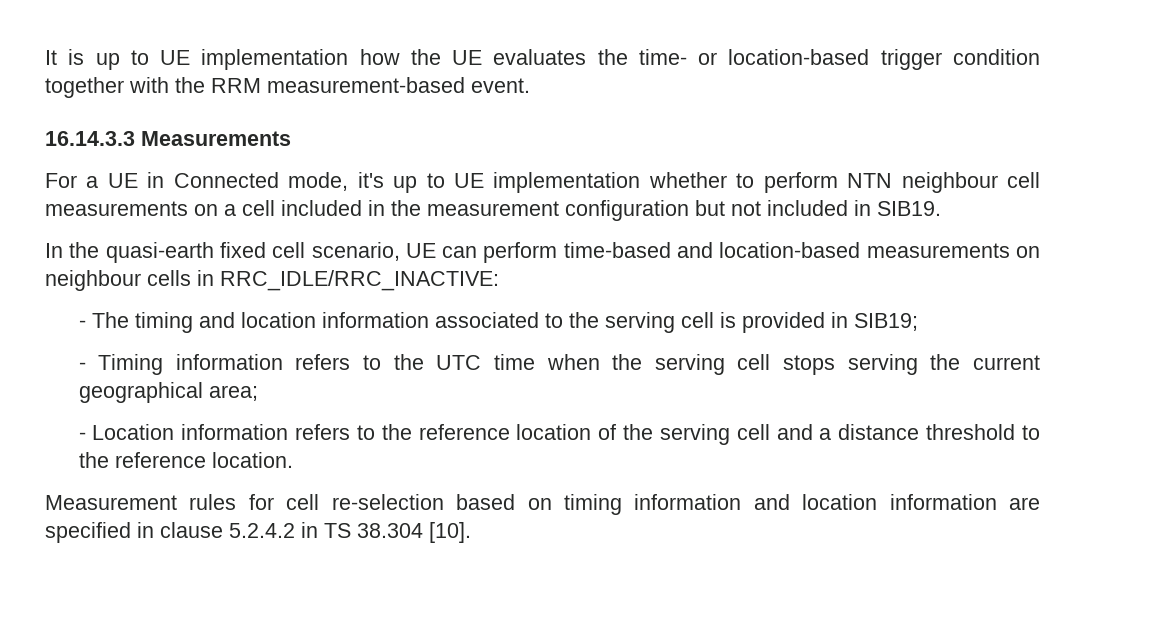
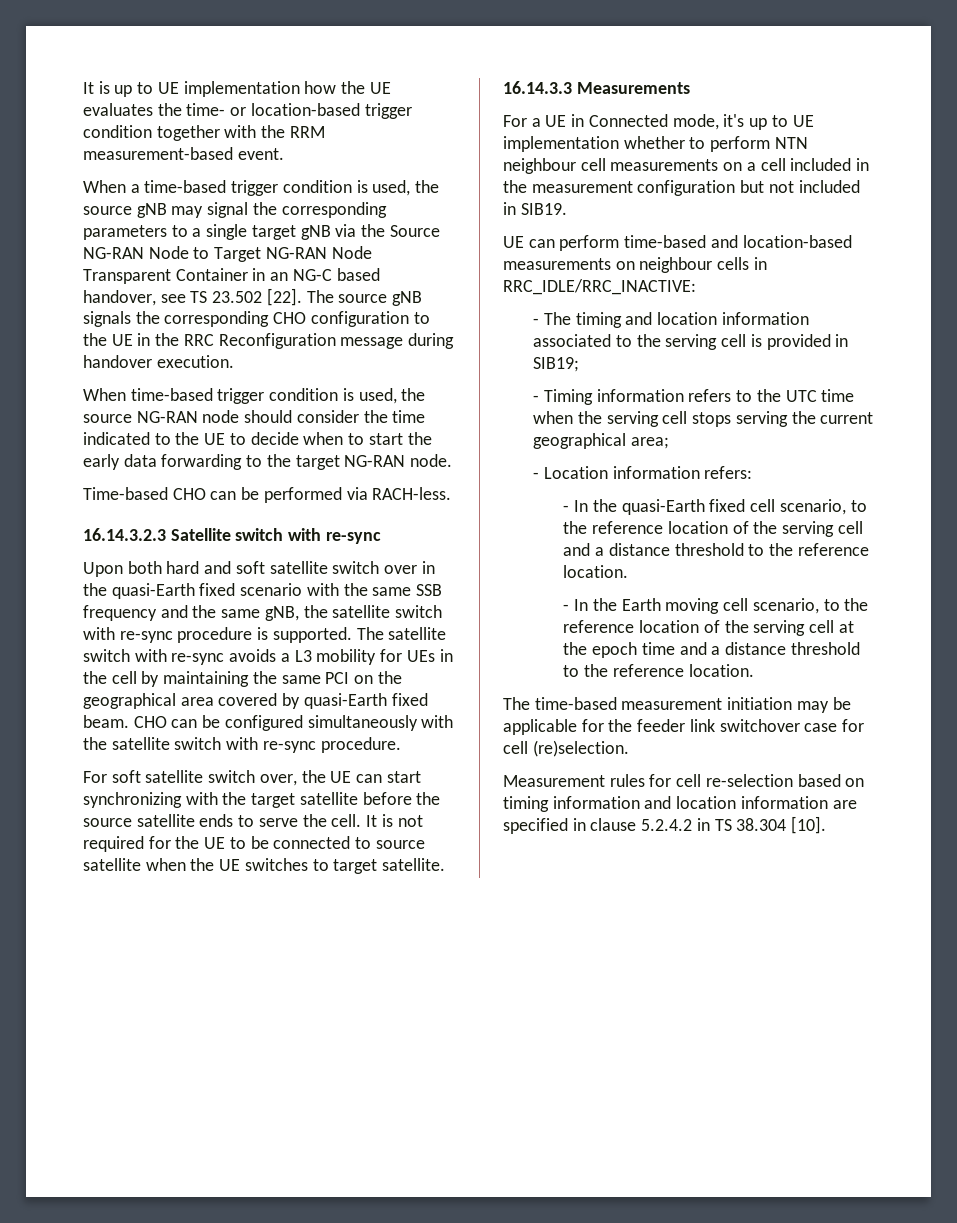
+ When a time-based trigger condition is used, the source gNB may signal the corresponding parameters to a single target gNB via the Source NG-RAN Node to Target NG-RAN Node Transparent Container in an NG-C based handover, see TS 23.502 [22]. The source gNB signals the corresponding CHO configuration to the UE in the RRC Reconfiguration message during handover execution.
+ When time-based trigger condition is used, the source NG-RAN node should consider the time indicated to the UE to decide when to start the early data forwarding to the target NG-RAN node.
+ Time-based CHO can be performed via RACH-less.
+ 16.14.3.2.3 Satellite switch with re-sync
+ Upon both hard and soft satellite switch over in the quasi-Earth fixed scenario with the same SSB frequency and the same gNB, the satellite switch with re-sync procedure is supported. The satellite switch with re-sync avoids a L3 mobility for UEs in the cell by maintaining the same PCI on the geographical area covered by quasi-Earth fixed beam. CHO can be configured simultaneously with the satellite switch with re-sync procedure.
+ For soft satellite switch over, the UE can start synchronizing with the target satellite before the source satellite ends to serve the cell. It is not required for the UE to be connected to source satellite when the UE switches to target satellite.
- In the quasi-earth fixed cell scenario, UE can perform time-based and location-based measurements on neighbour cells in RRC_IDLE/RRC_INACTIVE:
+ UE can perform time-based and location-based measurements on neighbour cells in RRC_IDLE/RRC_INACTIVE:
- - Location information refers to the reference location of the serving cell and a distance threshold to the reference location.
+ - Location information refers:
+ - In the quasi-Earth fixed cell scenario, to the reference location of the serving cell and a distance threshold to the reference location.
+ - In the Earth moving cell scenario, to the reference location of the serving cell at the epoch time and a distance threshold to the reference location.
+ The time-based measurement initiation may be applicable for the feeder link switchover case for cell (re)selection.

